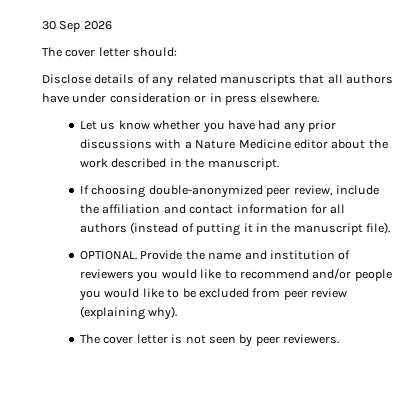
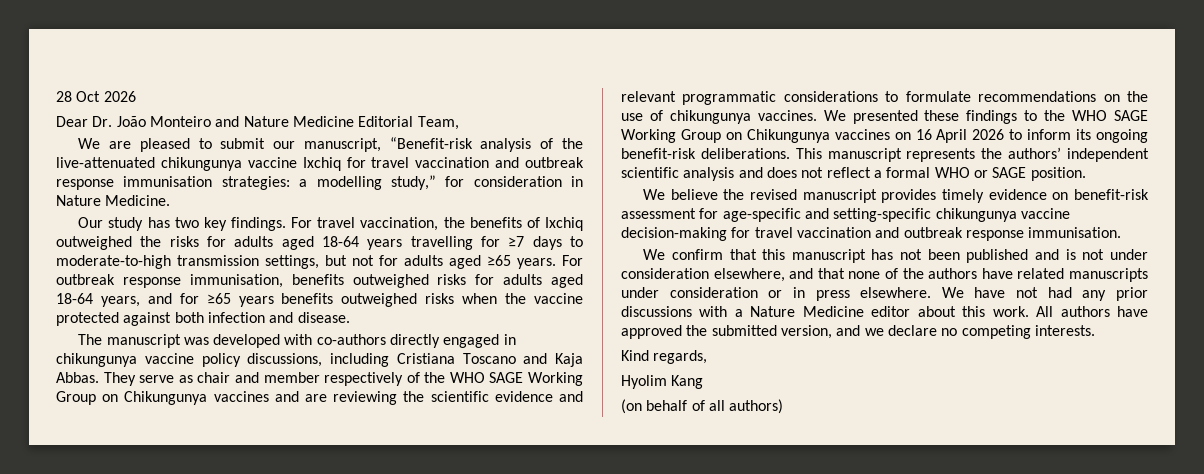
- 30 Sep 2026
+ 28 Oct 2026
- The cover letter should:
- Disclose details of any related manuscripts that all authors have under consideration or in press elsewhere.
- Let us know whether you have had any prior discussions with a Nature Medicine editor about the work described in the manuscript.
- If choosing double-anonymized peer review, include the affiliation and contact information for all authors (instead of putting it in the manuscript file).
- OPTIONAL. Provide the name and institution of reviewers you would like to recommend and/or people you would like to be excluded from peer review (explaining why).
- The cover letter is not seen by peer reviewers.
+ Dear Dr. João Monteiro and Nature Medicine Editorial Team,
+ We are pleased to submit our manuscript, “Benefit-risk analysis of the live-attenuated chikungunya vaccine Ixchiq for travel vaccination and outbreak response immunisation strategies: a modelling study,” for consideration in Nature Medicine.
+ Our study has two key findings. For travel vaccination, the benefits of Ixchiq outweighed the risks for adults aged 18-64 years travelling for ≥7 days to moderate-to-high transmission settings, but not for adults aged ≥65 years. For outbreak response immunisation, benefits outweighed risks for adults aged 18-64 years, and for ≥65 years benefits outweighed risks when the vaccine protected against both infection and disease.
+ The manuscript was developed with co-authors directly engaged in chikungunya vaccine policy discussions, including Cristiana Toscano and Kaja Abbas. They serve as chair and member respectively of the WHO SAGE Working Group on Chikungunya vaccines and are reviewing the scientific evidence and relevant programmatic considerations to formulate recommendations on the use of chikungunya vaccines. We presented these findings to the WHO SAGE Working Group on Chikungunya vaccines on 16 April 2026 to inform its ongoing benefit-risk deliberations. This manuscript represents the authors’ independent scientific analysis and does not reflect a formal WHO or SAGE position.
+ We believe the revised manuscript provides timely evidence on benefit-risk assessment for age-specific and setting-specific chikungunya vaccine decision-making for travel vaccination and outbreak response immunisation.
+ We confirm that this manuscript has not been published and is not under consideration elsewhere, and that none of the authors have related manuscripts under consideration or in press elsewhere. We have not had any prior discussions with a Nature Medicine editor about this work. All authors have approved the submitted version, and we declare no competing interests.
+ Kind regards,
+ Hyolim Kang
+ (on behalf of all authors)

